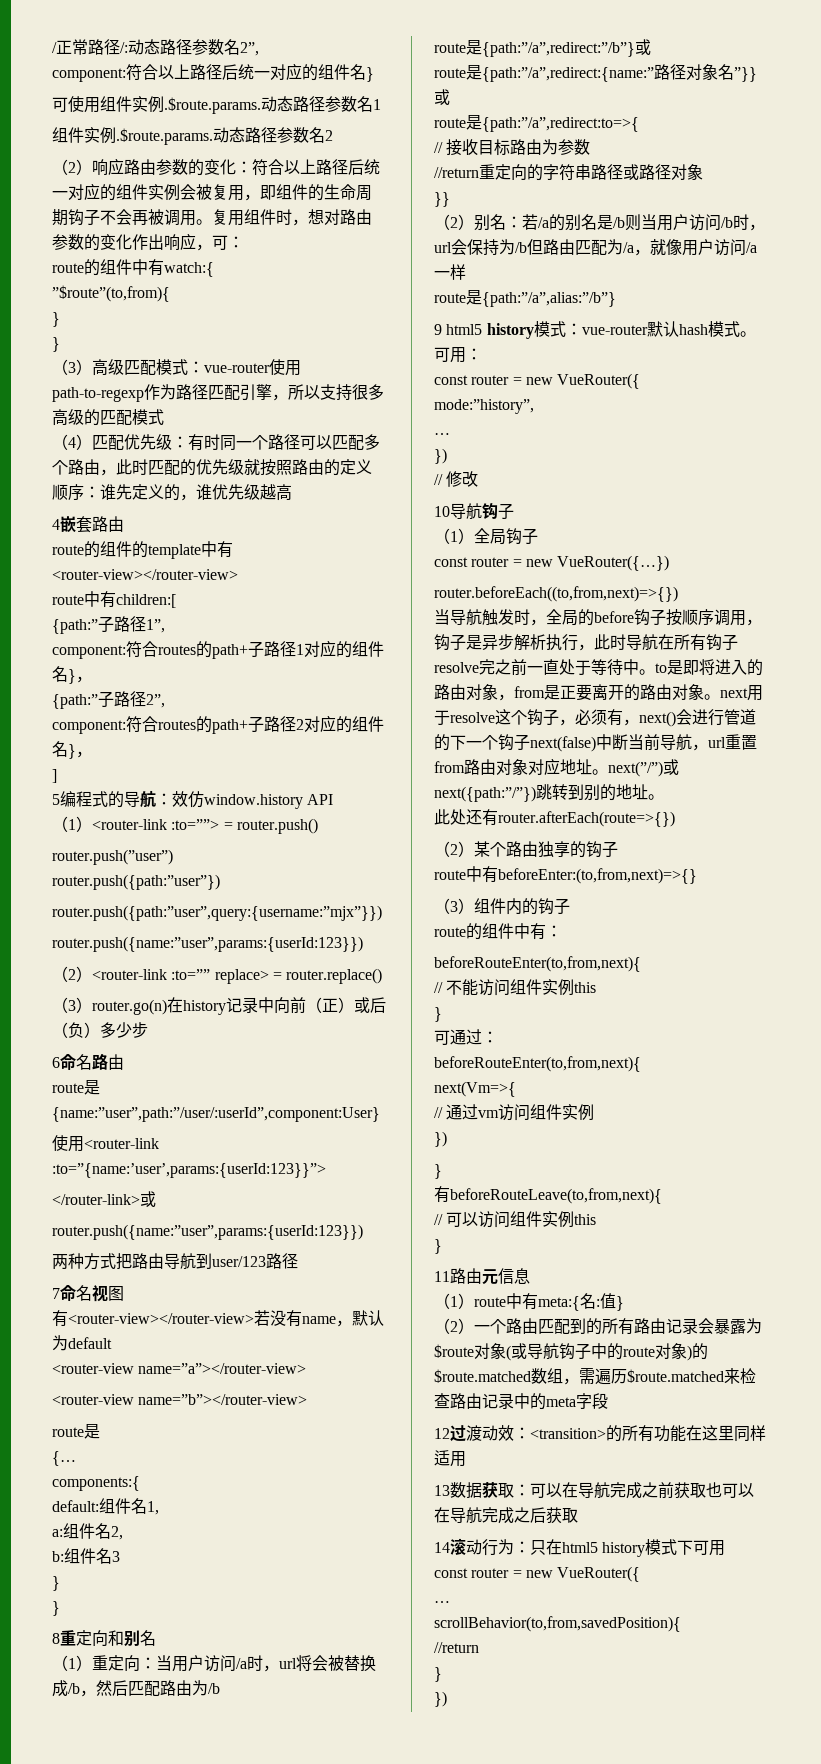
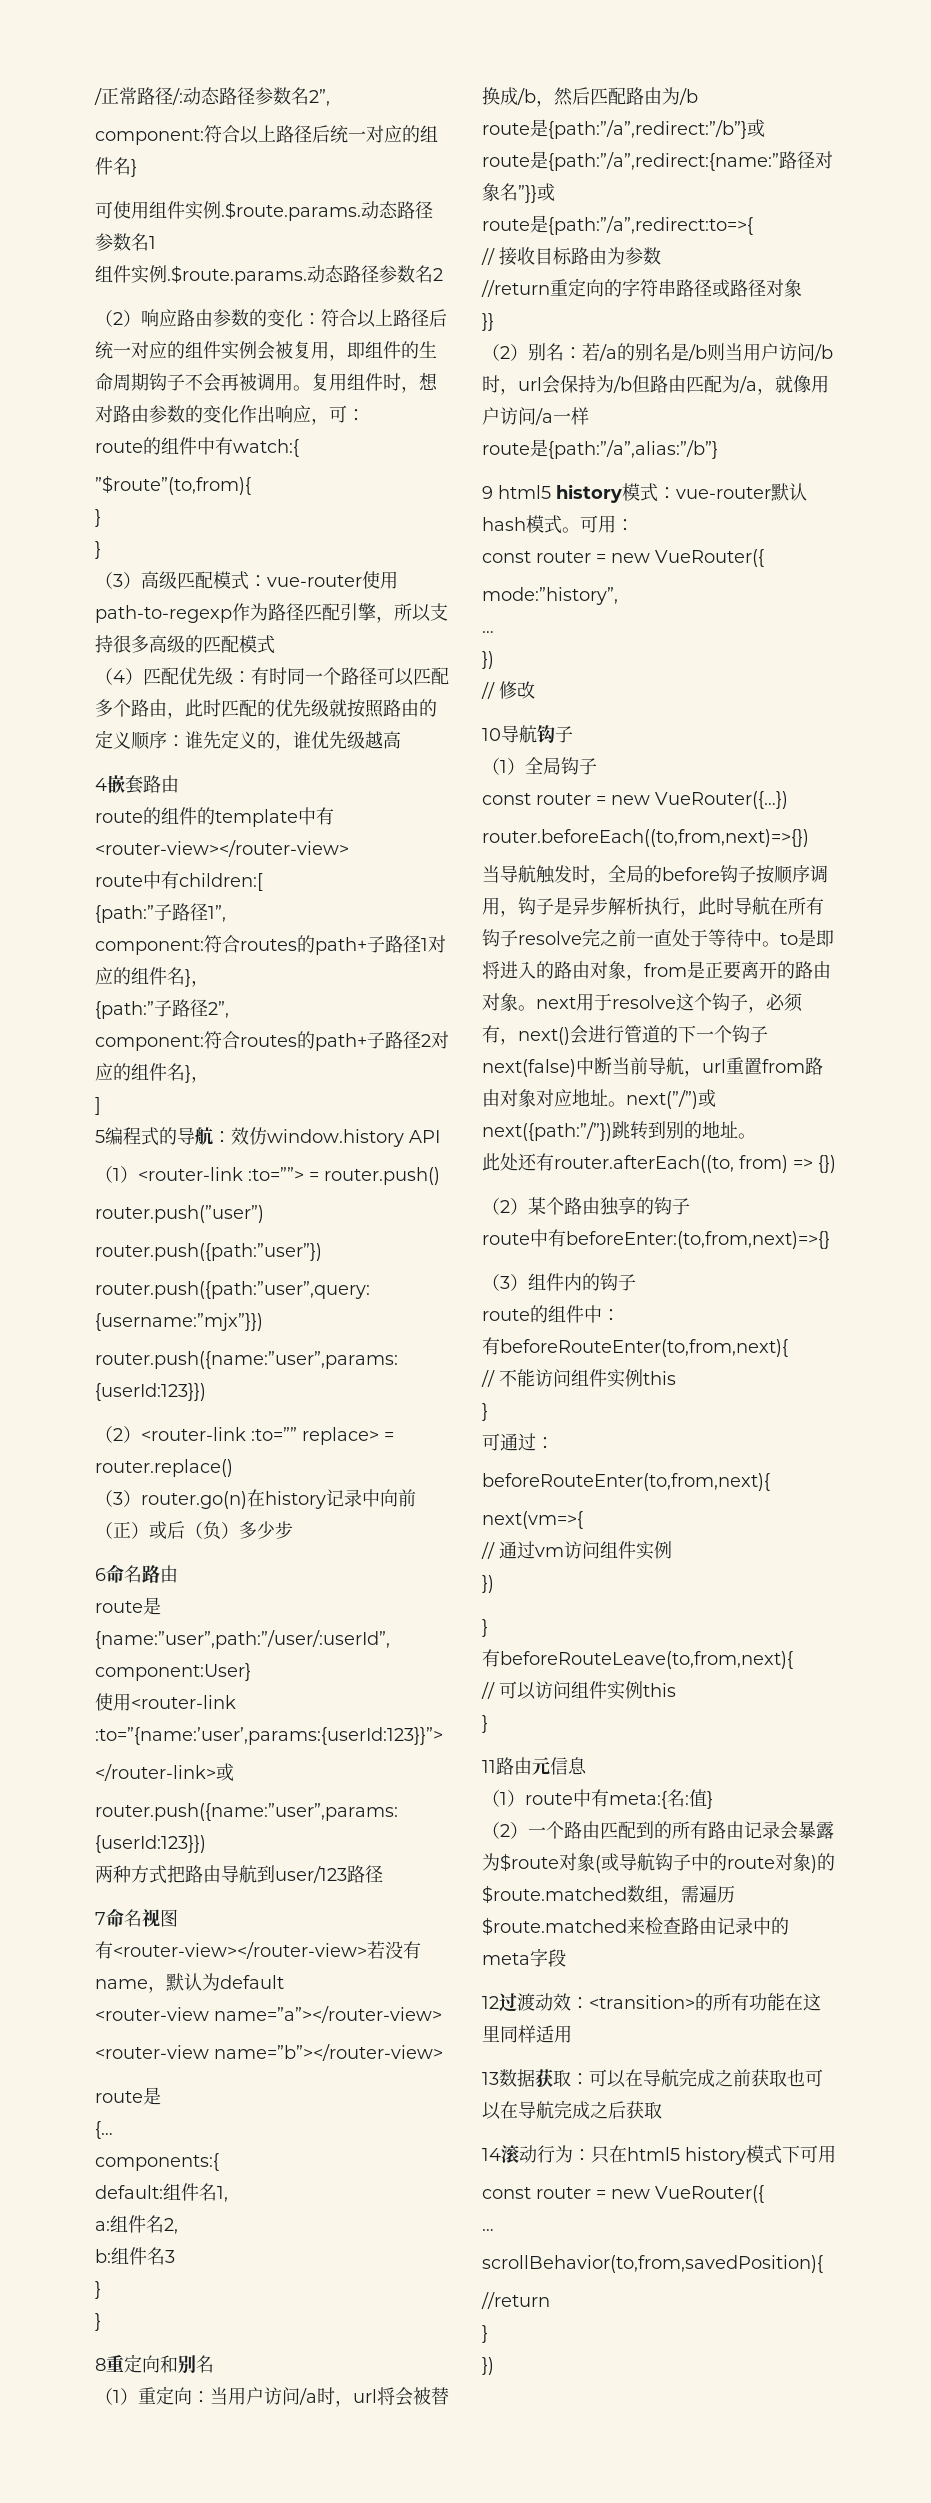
- 此处还有router.afterEach(route=>{})
+ 此处还有router.afterEach((to, from) => {})
- route的组件中有：
- beforeRouteEnter(to,from,next){
+ route的组件中：
+ 有beforeRouteEnter(to,from,next){
- next(Vm=>{
+ next(vm=>{

